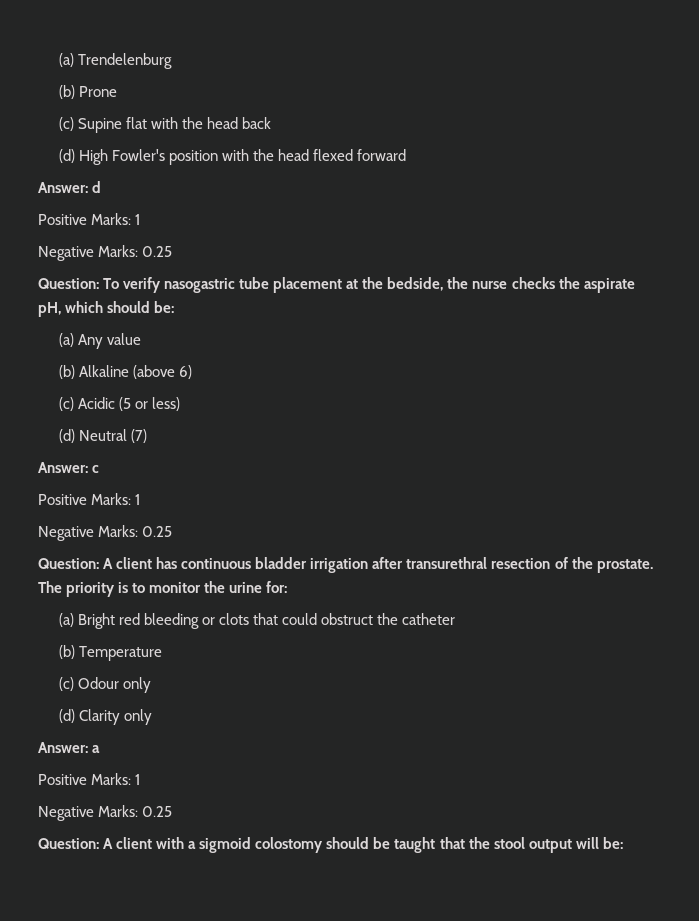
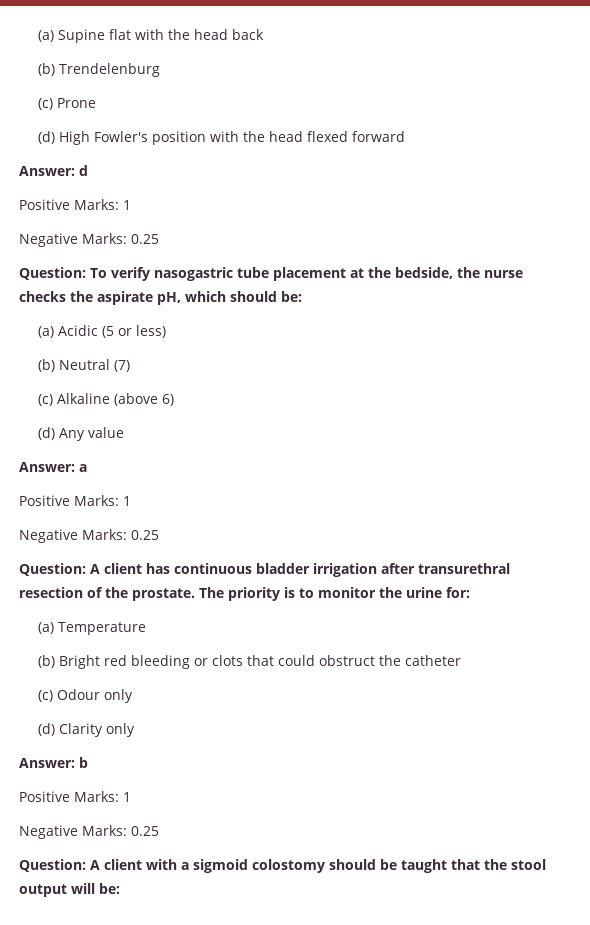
- (a) Trendelenburg
- (b) Prone
- (c) Supine flat with the head back
+ (a) Supine flat with the head back
+ (b) Trendelenburg
+ (c) Prone
- (a) Any value
- (b) Alkaline (above 6)
- (c) Acidic (5 or less)
+ (a) Acidic (5 or less)
- (d) Neutral (7)
+ (b) Neutral (7)
- Answer: c
+ (c) Alkaline (above 6)
+ (d) Any value
+ Answer: a
- (a) Bright red bleeding or clots that could obstruct the catheter
+ (a) Temperature
+ (b) Bright red bleeding or clots that could obstruct the catheter
- (b) Temperature
- Answer: a
+ Answer: b

